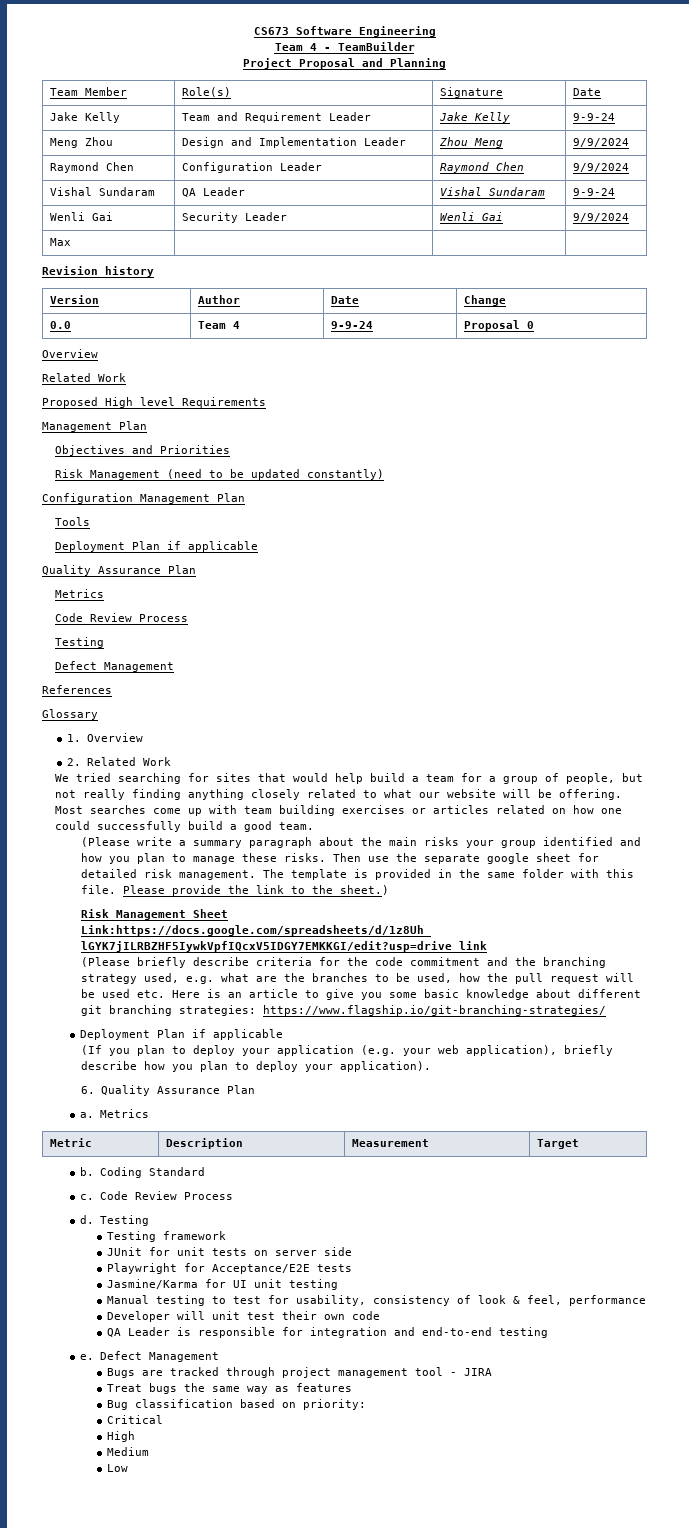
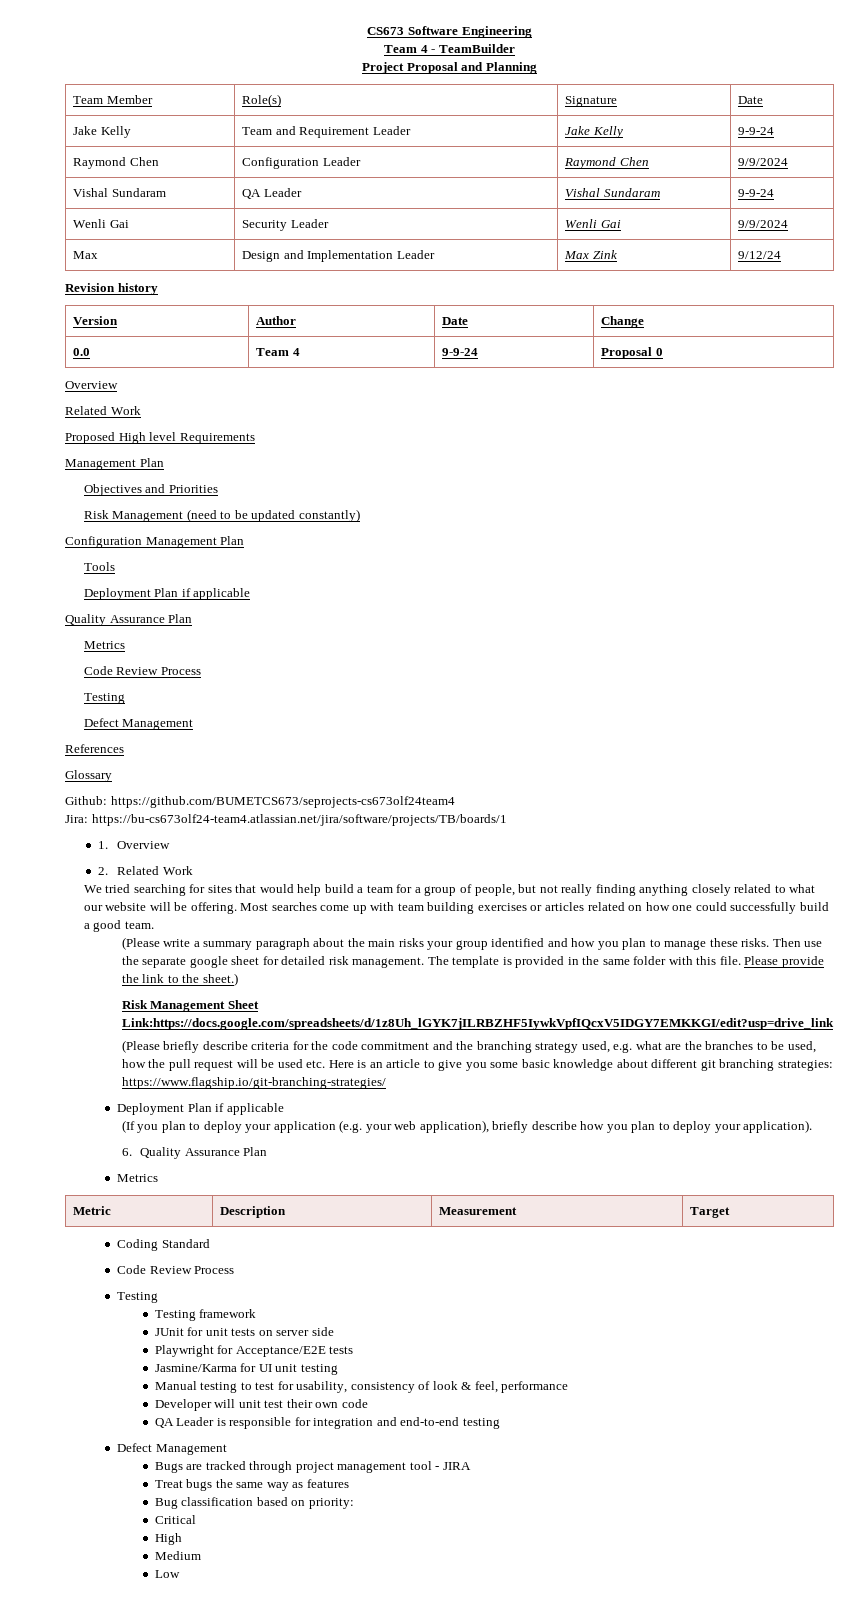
- Meng Zhou | Design and Implementation Leader | Zhou Meng | 9/9/2024
- Max | | |
+ Max | Design and Implementation Leader | Max Zink | 9/12/24
+ Github: https://github.com/BUMETCS673/seprojects-cs673olf24team4
+ Jira: https://bu-cs673olf24-team4.atlassian.net/jira/software/projects/TB/boards/1
- a.
- b. Coding Standard
- c. Code Review Process
- d. Testing
+ Coding Standard
+ Code Review Process
+ Testing
- e.

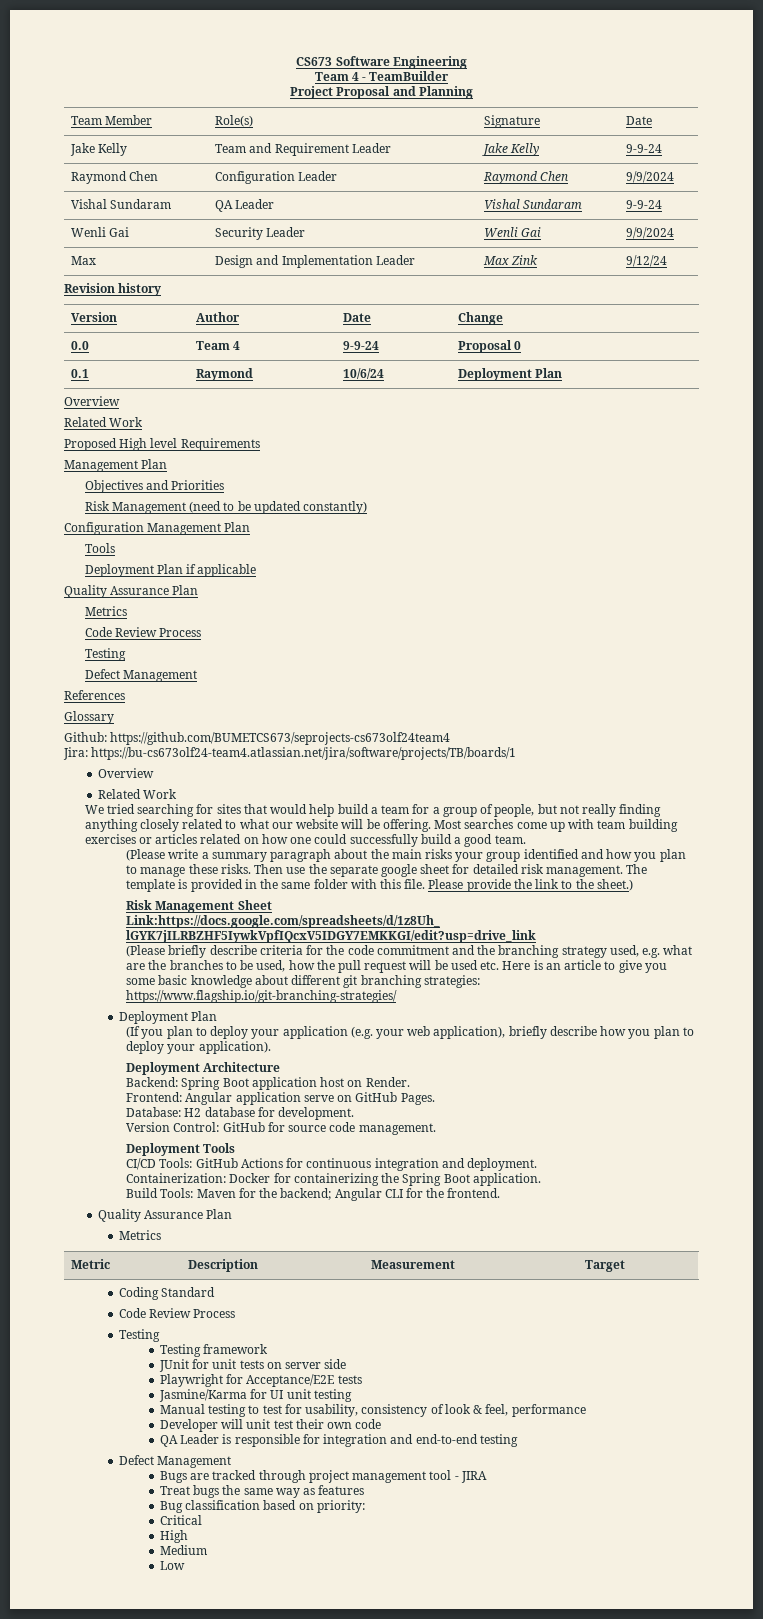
+ 0.1 | Raymond | 10/6/24 | Deployment Plan
  Jira: https://bu-cs673olf24-team4.atlassian.net/jira/software/projects/TB/boards/1
- 1. Overview
- 2. Related Work
+ Overview
+ Related Work
  (Please briefly describe criteria for the code commitment and the branching strategy used, e.g. what are the branches to be used, how the pull request will be used etc. Here is an article to give you some basic knowledge about different git branching strategies: https://www.flagship.io/git-branching-strategies/
- Deployment Plan if applicable
+ Deployment Plan
- 6. Quality Assurance Plan
+ Deployment Architecture
+ Backend: Spring Boot application host on Render.
+ Frontend: Angular application serve on GitHub Pages.
+ Database: H2 database for development.
+ Version Control: GitHub for source code management.
+ Deployment Tools
+ CI/CD Tools: GitHub Actions for continuous integration and deployment.
+ Containerization: Docker for containerizing the Spring Boot application.
+ Build Tools: Maven for the backend; Angular CLI for the frontend.
+ Quality Assurance Plan

